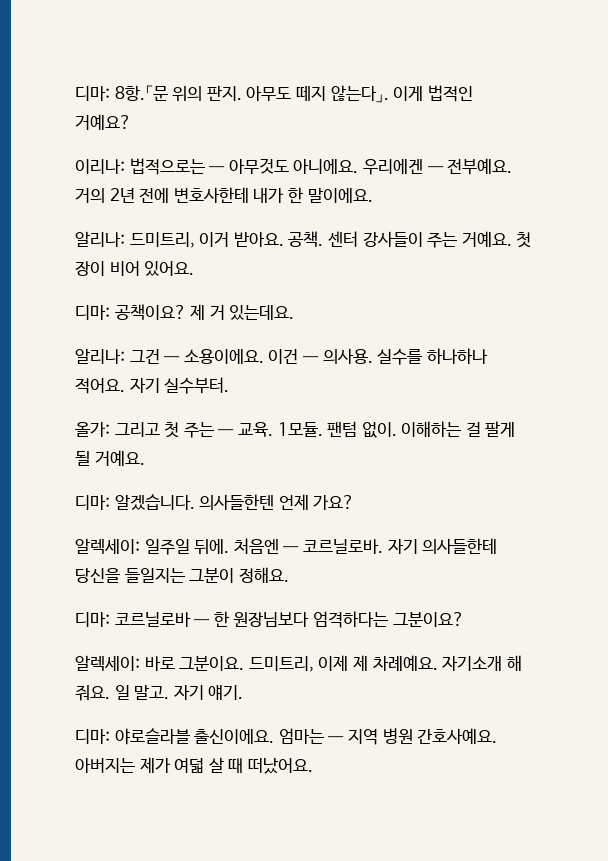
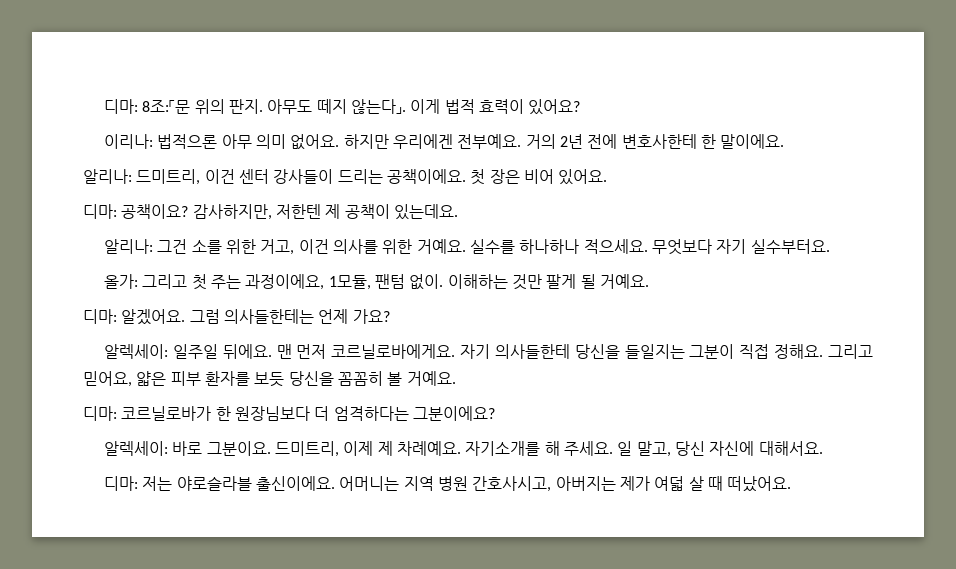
- 디마: 8항.「문 위의 판지.
+ 디마: 8조:「문 위의 판지.
- 이게 법적인 거예요?
- 이리나: 법적으로는 — 아무것도 아니에요. 우리에겐 — 전부예요.
+ 이게 법적 효력이 있어요?
+ 이리나: 법적으론 아무 의미 없어요. 하지만 우리에겐 전부예요.
- 거의 2년 전에 변호사한테 내가 한 말이에요.
+ 거의 2년 전에 변호사한테 한 말이에요.
- 알리나: 드미트리, 이거 받아요. 공책. 센터 강사들이 주는 거예요. 첫 장이 비어 있어요.
+ 알리나: 드미트리, 이건 센터 강사들이 드리는 공책이에요. 첫 장은 비어 있어요.
- 제 거 있는데요.
+ 감사하지만, 저한텐 제 공책이 있는데요.
- 알리나: 그건 — 소용이에요. 이건 — 의사용. 실수를 하나하나 적어요. 자기 실수부터.
+ 알리나: 그건 소를 위한 거고, 이건 의사를 위한 거예요. 실수를 하나하나 적으세요. 무엇보다 자기 실수부터요.
- 올가: 그리고 첫 주는 — 교육. 1모듈. 팬텀 없이.
+ 올가: 그리고 첫 주는 과정이에요, 1모듈, 팬텀 없이.
- 이해하는 걸 팔게 될 거예요.
+ 이해하는 것만 팔게 될 거예요.
- 디마: 알겠습니다. 의사들한텐 언제 가요?
+ 디마: 알겠어요. 그럼 의사들한테는 언제 가요?
- 알렉세이: 일주일 뒤에. 처음엔 — 코르닐로바.
+ 알렉세이: 일주일 뒤에요. 맨 먼저 코르닐로바에게요.
- 자기 의사들한테 당신을 들일지는 그분이 정해요.
- 디마: 코르닐로바 — 한 원장님보다 엄격하다는 그분이요?
+ 자기 의사들한테 당신을 들일지는 그분이 직접 정해요. 그리고 믿어요, 얇은 피부 환자를 보듯 당신을 꼼꼼히 볼 거예요.
+ 디마: 코르닐로바가 한 원장님보다 더 엄격하다는 그분이에요?
- 자기소개 해 줘요. 일 말고. 자기 얘기.
- 디마: 야로슬라블 출신이에요.
+ 자기소개를 해 주세요. 일 말고, 당신 자신에 대해서요.
+ 디마: 저는 야로슬라블 출신이에요.
- 엄마는 — 지역 병원 간호사예요. 아버지는 제가 여덟 살 때 떠났어요.
+ 어머니는 지역 병원 간호사시고, 아버지는 제가 여덟 살 때 떠났어요.

